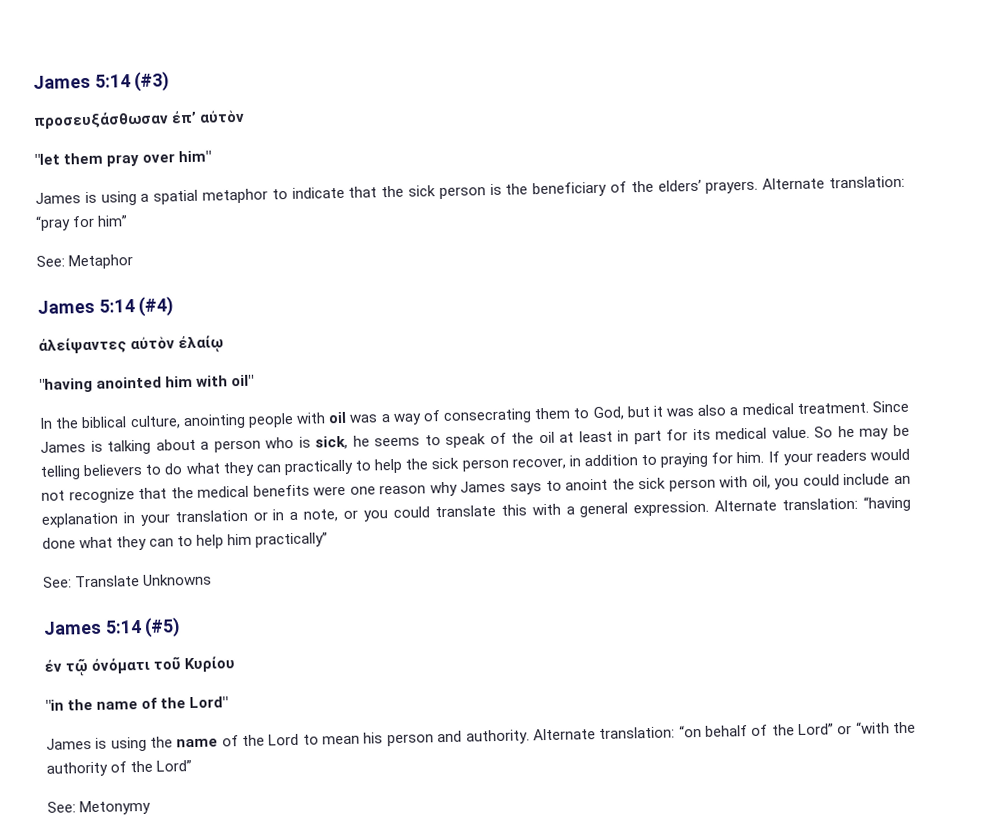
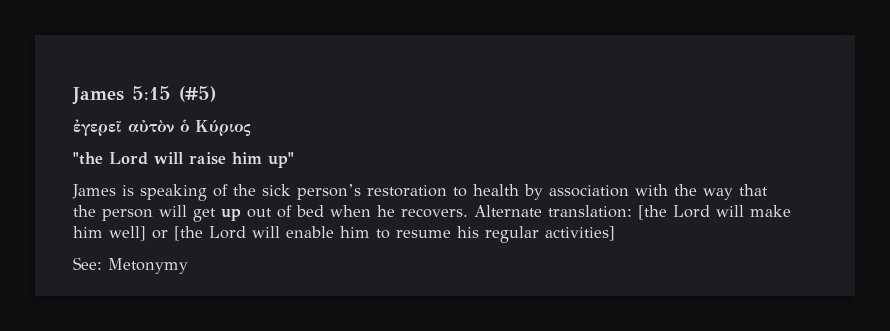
- James 5:14 (#3)
- προσευξάσθωσαν ἐπ’ αὐτὸν
- "let them pray over him"
- James is using a spatial metaphor to indicate that the sick person is the beneficiary of the elders’ prayers. Alternate translation: “pray for him”
- See: Metaphor
- James 5:14 (#4)
- ἀλείψαντες αὐτὸν ἐλαίῳ
- "having anointed him with oil"
- In the biblical culture, anointing people with oil was a way of consecrating them to God, but it was also a medical treatment. Since James is talking about a person who is sick, he seems to speak of the oil at least in part for its medical value. So he may be telling believers to do what they can practically to help the sick person recover, in addition to praying for him. If your readers would not recognize that the medical benefits were one reason why James says to anoint the sick person with oil, you could include an explanation in your translation or in a note, or you could translate this with a general expression. Alternate translation: “having done what they can to help him practically”
- See: Translate Unknowns
- James 5:14 (#5)
- ἐν τῷ ὀνόματι τοῦ Κυρίου
- "in the name of the Lord"
- James is using the name of the Lord to mean his person and authority. Alternate translation: “on behalf of the Lord” or “with the authority of the Lord”
+ James 5:15 (#5)
+ ἐγερεῖ αὐτὸν ὁ Κύριος
+ "the Lord will raise him up"
+ James is speaking of the sick person’s restoration to health by association with the way that the person will get up out of bed when he recovers. Alternate translation: [the Lord will make him well] or [the Lord will enable him to resume his regular activities]

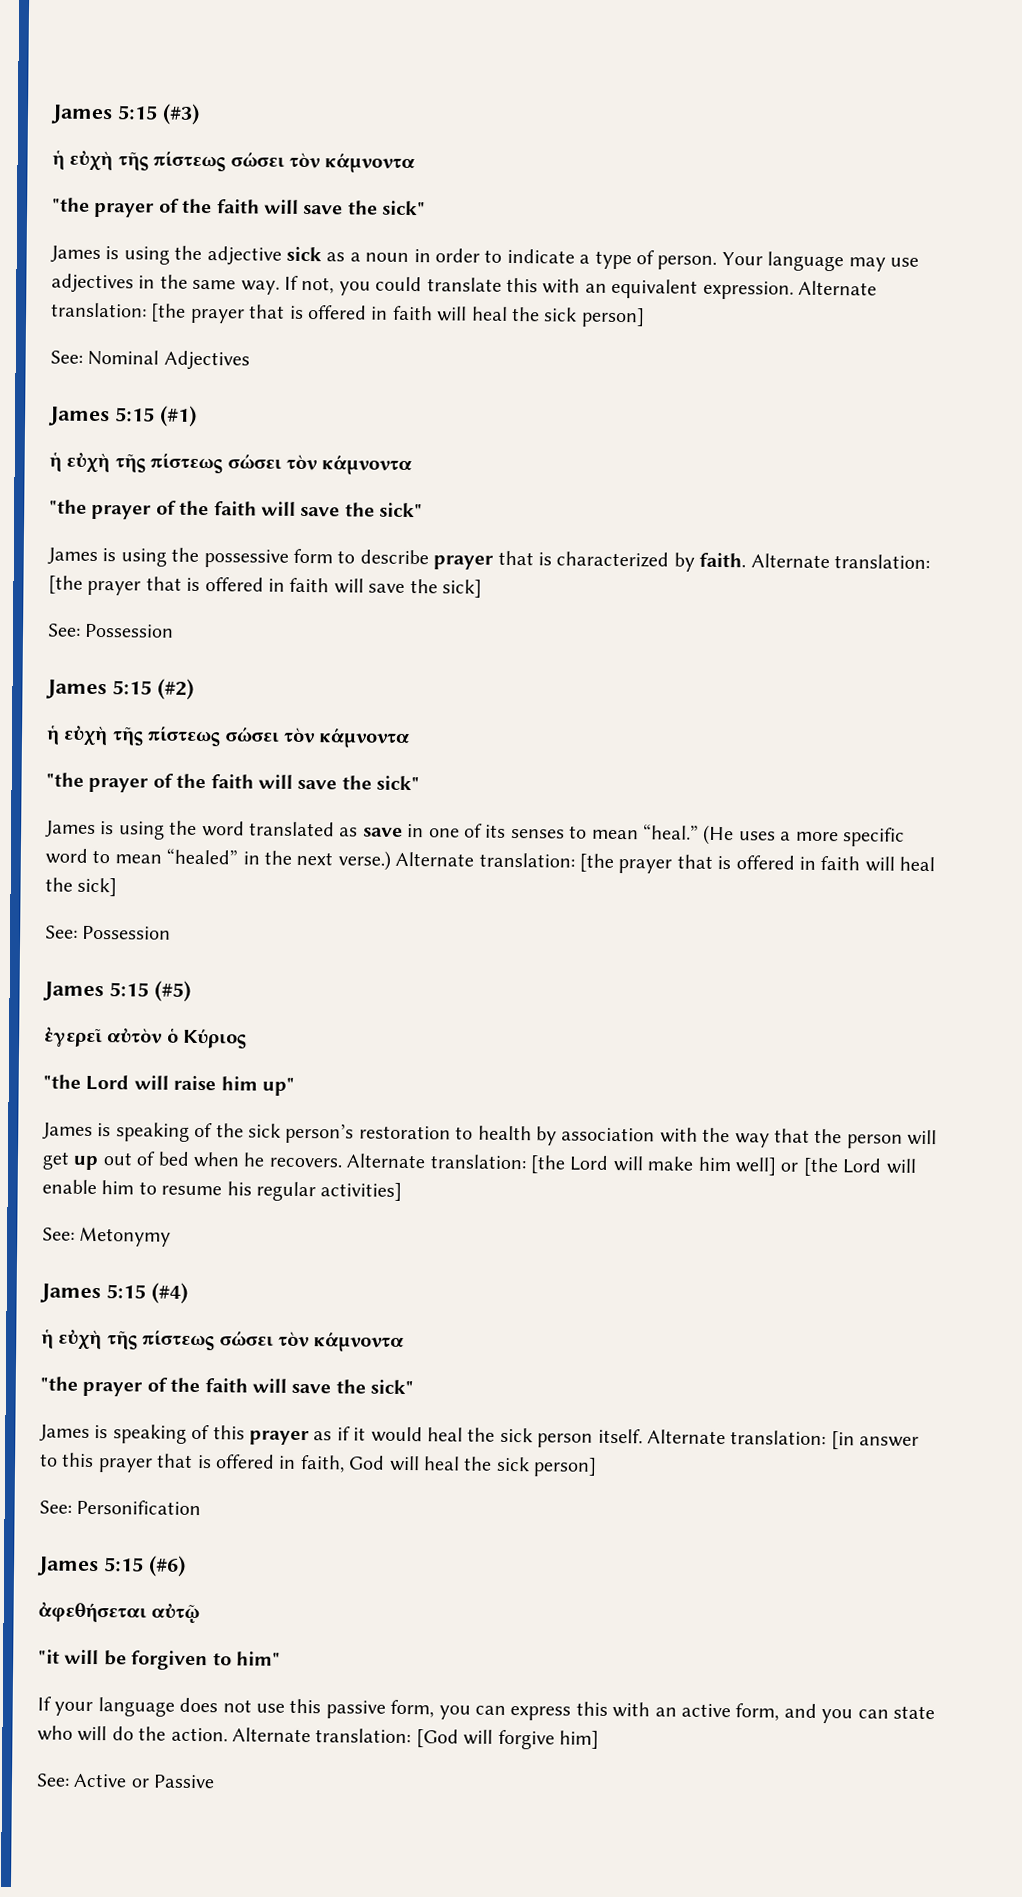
+ James 5:15 (#3)
+ ἡ εὐχὴ τῆς πίστεως σώσει τὸν κάμνοντα
+ "the prayer of the faith will save the sick"
+ James is using the adjective sick as a noun in order to indicate a type of person. Your language may use adjectives in the same way. If not, you could translate this with an equivalent expression. Alternate translation: [the prayer that is offered in faith will heal the sick person]
+ See: Nominal Adjectives
+ James 5:15 (#1)
+ ἡ εὐχὴ τῆς πίστεως σώσει τὸν κάμνοντα
+ "the prayer of the faith will save the sick"
+ James is using the possessive form to describe prayer that is characterized by faith. Alternate translation: [the prayer that is offered in faith will save the sick]
+ See: Possession
+ James 5:15 (#2)
+ ἡ εὐχὴ τῆς πίστεως σώσει τὸν κάμνοντα
+ "the prayer of the faith will save the sick"
+ James is using the word translated as save in one of its senses to mean “heal.” (He uses a more specific word to mean “healed” in the next verse.) Alternate translation: [the prayer that is offered in faith will heal the sick]
+ See: Possession
+ James 5:15 (#4)
+ ἡ εὐχὴ τῆς πίστεως σώσει τὸν κάμνοντα
+ "the prayer of the faith will save the sick"
+ James is speaking of this prayer as if it would heal the sick person itself. Alternate translation: [in answer to this prayer that is offered in faith, God will heal the sick person]
+ See: Personification
+ James 5:15 (#6)
+ ἀφεθήσεται αὐτῷ
+ "it will be forgiven to him"
+ If your language does not use this passive form, you can express this with an active form, and you can state who will do the action. Alternate translation: [God will forgive him]
+ See: Active or Passive

